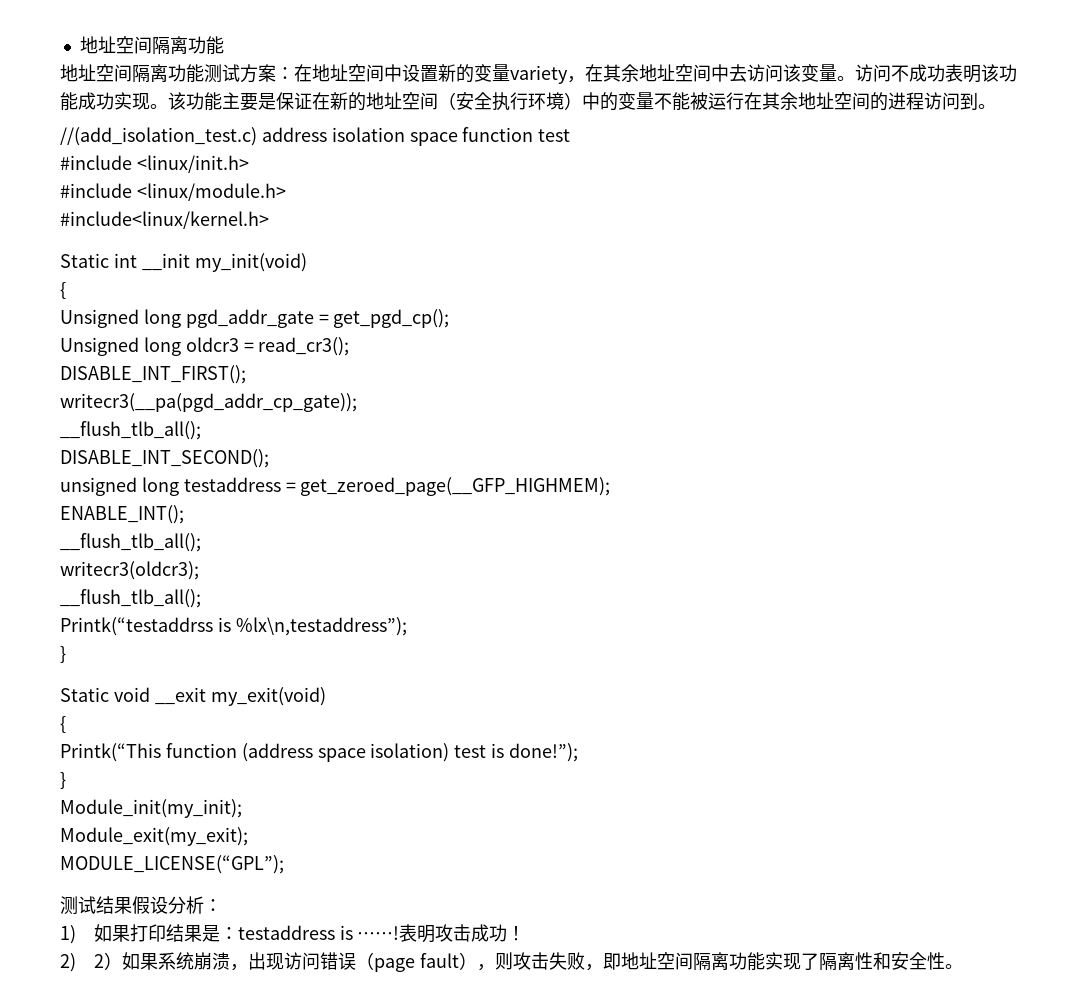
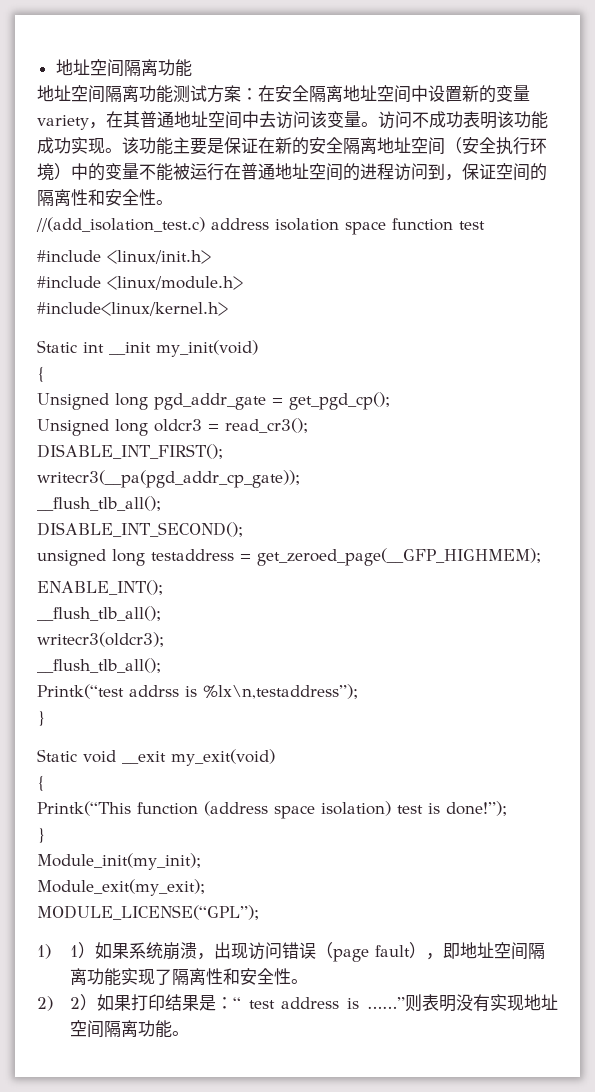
- 地址空间隔离功能测试方案：在地址空间中设置新的变量variety，在其余地址空间中去访问该变量。
+ 地址空间隔离功能测试方案：在安全隔离地址空间中设置新的变量variety，在其普通地址空间中去访问该变量。
- 该功能主要是保证在新的地址空间（安全执行环境）中的变量不能被运行在其余地址空间的进程访问到。
+ 该功能主要是保证在新的安全隔离地址空间（安全执行环境）中的变量不能被运行在普通地址空间的进程访问到，保证空间的隔离性和安全性。
- Printk(“testaddrss is %lx\n,testaddress”);
+ Printk(“test addrss is %lx\n,testaddress”);
- 测试结果假设分析：
- 1)如果打印结果是：testaddress is ……!表明攻击成功！
- 2) 2）如果系统崩溃，出现访问错误（page fault），则攻击失败，即地址空间隔离功能实现了隔离性和安全性。
+ 1) 1）如果系统崩溃，出现访问错误（page fault），即地址空间隔离功能实现了隔离性和安全性。
+ 2) 2）如果打印结果是：“ test address is ……”则表明没有实现地址空间隔离功能。

